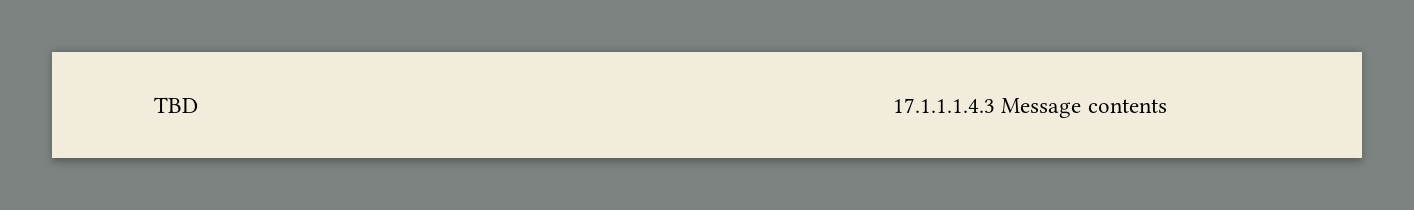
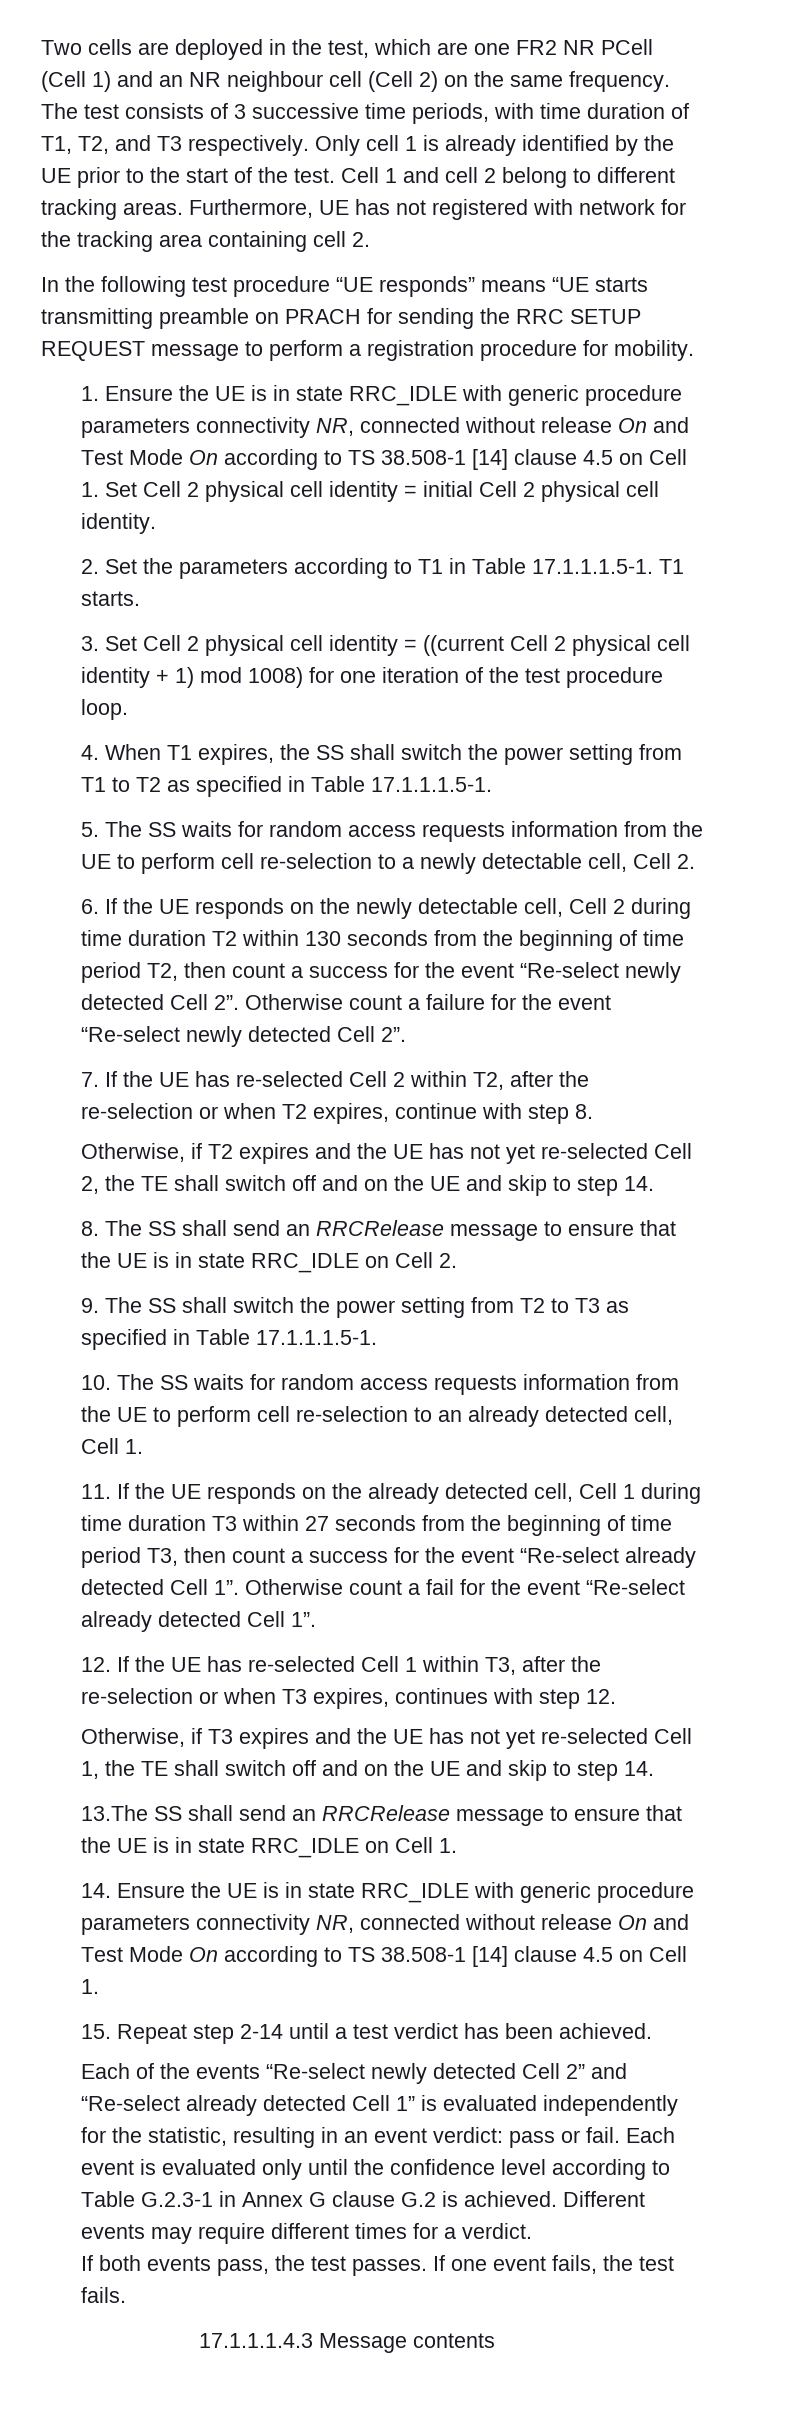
- TBD
+ Two cells are deployed in the test, which are one FR2 NR PCell (Cell 1) and an NR neighbour cell (Cell 2) on the same frequency. The test consists of 3 successive time periods, with time duration of T1, T2, and T3 respectively. Only cell 1 is already identified by the UE prior to the start of the test. Cell 1 and cell 2 belong to different tracking areas. Furthermore, UE has not registered with network for the tracking area containing cell 2.
+ In the following test procedure “UE responds” means “UE starts transmitting preamble on PRACH for sending the RRC SETUP REQUEST message to perform a registration procedure for mobility.
+ 1. Ensure the UE is in state RRC_IDLE with generic procedure parameters connectivity NR, connected without release On and Test Mode On according to TS 38.508-1 [14] clause 4.5 on Cell 1. Set Cell 2 physical cell identity = initial Cell 2 physical cell identity.
+ 2. Set the parameters according to T1 in Table 17.1.1.1.5-1. T1 starts.
+ 3. Set Cell 2 physical cell identity = ((current Cell 2 physical cell identity + 1) mod 1008) for one iteration of the test procedure loop.
+ 4. When T1 expires, the SS shall switch the power setting from T1 to T2 as specified in Table 17.1.1.1.5-1.
+ 5. The SS waits for random access requests information from the UE to perform cell re-selection to a newly detectable cell, Cell 2.
+ 6. If the UE responds on the newly detectable cell, Cell 2 during time duration T2 within 130 seconds from the beginning of time period T2, then count a success for the event “Re-select newly detected Cell 2”. Otherwise count a failure for the event “Re-select newly detected Cell 2”.
+ 7. If the UE has re-selected Cell 2 within T2, after the re-selection or when T2 expires, continue with step 8.
+ Otherwise, if T2 expires and the UE has not yet re-selected Cell 2, the TE shall switch off and on the UE and skip to step 14.
+ 8. The SS shall send an RRCRelease message to ensure that the UE is in state RRC_IDLE on Cell 2.
+ 9. The SS shall switch the power setting from T2 to T3 as specified in Table 17.1.1.1.5-1.
+ 10. The SS waits for random access requests information from the UE to perform cell re-selection to an already detected cell, Cell 1.
+ 11. If the UE responds on the already detected cell, Cell 1 during time duration T3 within 27 seconds from the beginning of time period T3, then count a success for the event “Re-select already detected Cell 1”. Otherwise count a fail for the event “Re-select already detected Cell 1”.
+ 12. If the UE has re-selected Cell 1 within T3, after the re-selection or when T3 expires, continues with step 12.
+ Otherwise, if T3 expires and the UE has not yet re-selected Cell 1, the TE shall switch off and on the UE and skip to step 14.
+ 13.The SS shall send an RRCRelease message to ensure that the UE is in state RRC_IDLE on Cell 1.
+ 14. Ensure the UE is in state RRC_IDLE with generic procedure parameters connectivity NR, connected without release On and Test Mode On according to TS 38.508-1 [14] clause 4.5 on Cell 1.
+ 15. Repeat step 2-14 until a test verdict has been achieved.
+ Each of the events “Re-select newly detected Cell 2” and “Re-select already detected Cell 1” is evaluated independently for the statistic, resulting in an event verdict: pass or fail. Each event is evaluated only until the confidence level according to Table G.2.3-1 in Annex G clause G.2 is achieved. Different events may require different times for a verdict.
+ If both events pass, the test passes. If one event fails, the test fails.

